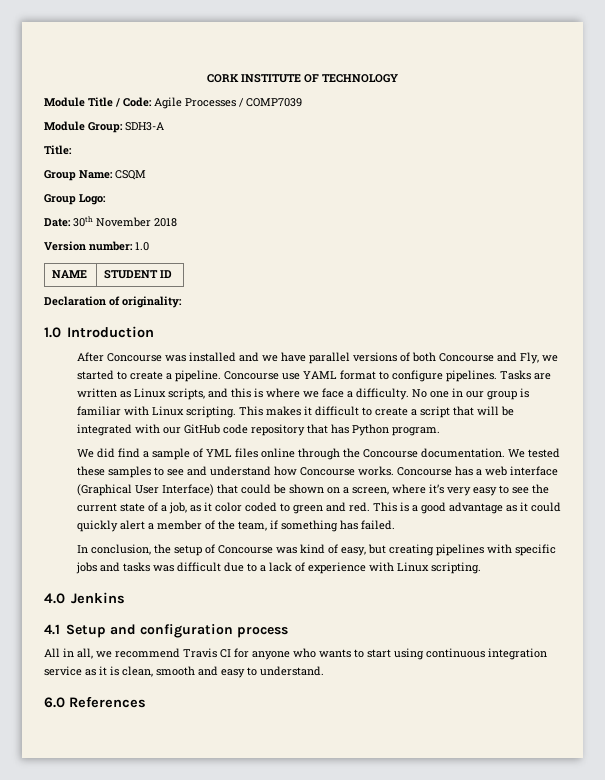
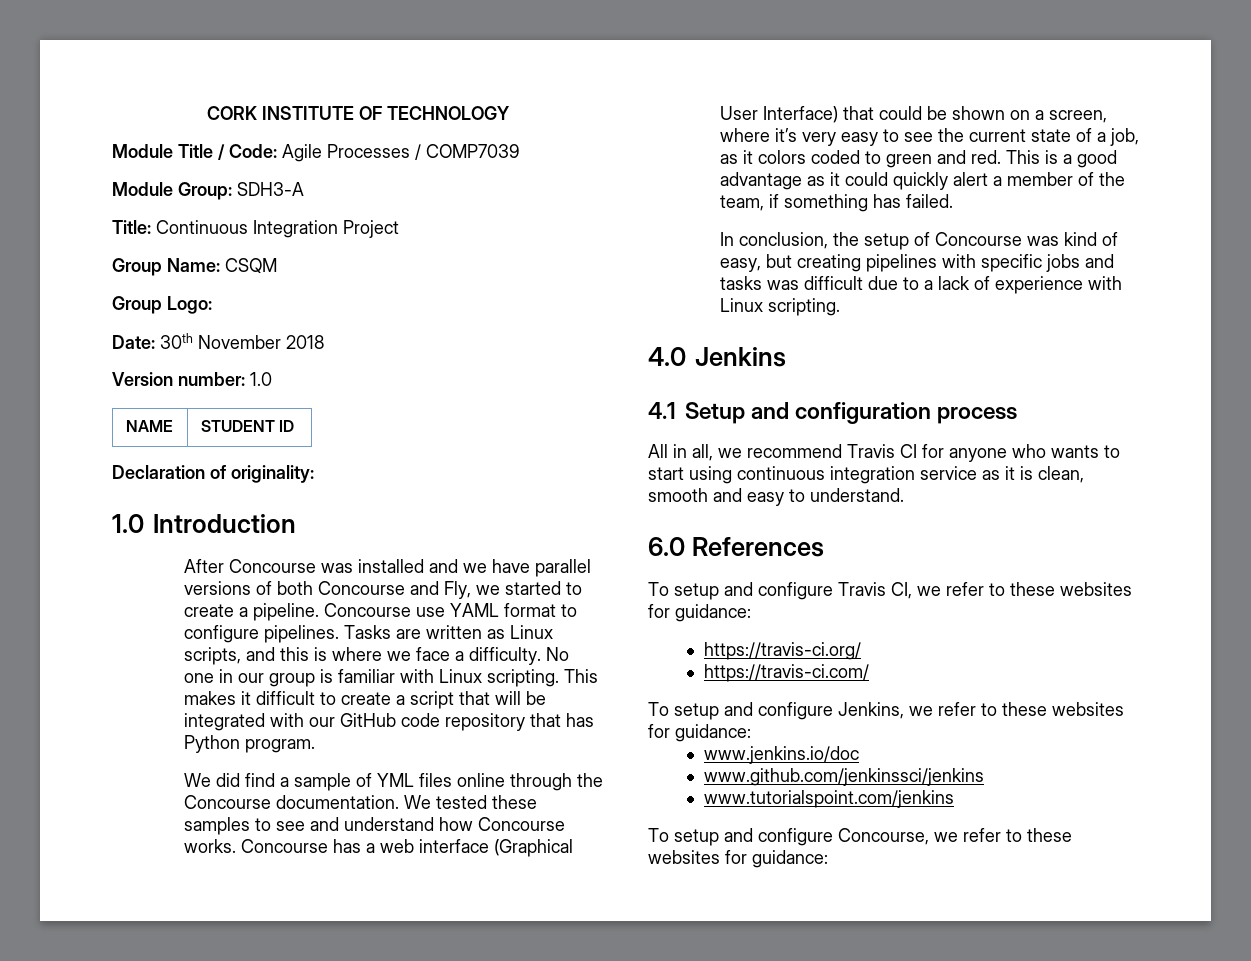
- Title:
+ Title: Continuous Integration Project
- Concourse has a web interface (Graphical User Interface) that could be shown on a screen, where it’s very easy to see the current state of a job, as it color coded to green and red.
+ Concourse has a web interface (Graphical User Interface) that could be shown on a screen, where it’s very easy to see the current state of a job, as it colors coded to green and red.
+ To setup and configure Travis CI, we refer to these websites for guidance:
+ https://travis-ci.org/
+ https://travis-ci.com/
+ To setup and configure Jenkins, we refer to these websites for guidance:
+ www.jenkins.io/doc
+ www.github.com/jenkinssci/jenkins
+ www.tutorialspoint.com/jenkins
+ To setup and configure Concourse, we refer to these websites for guidance:

